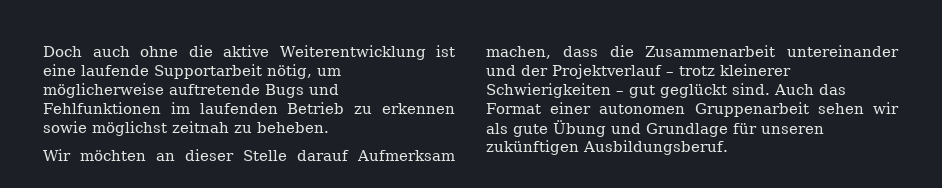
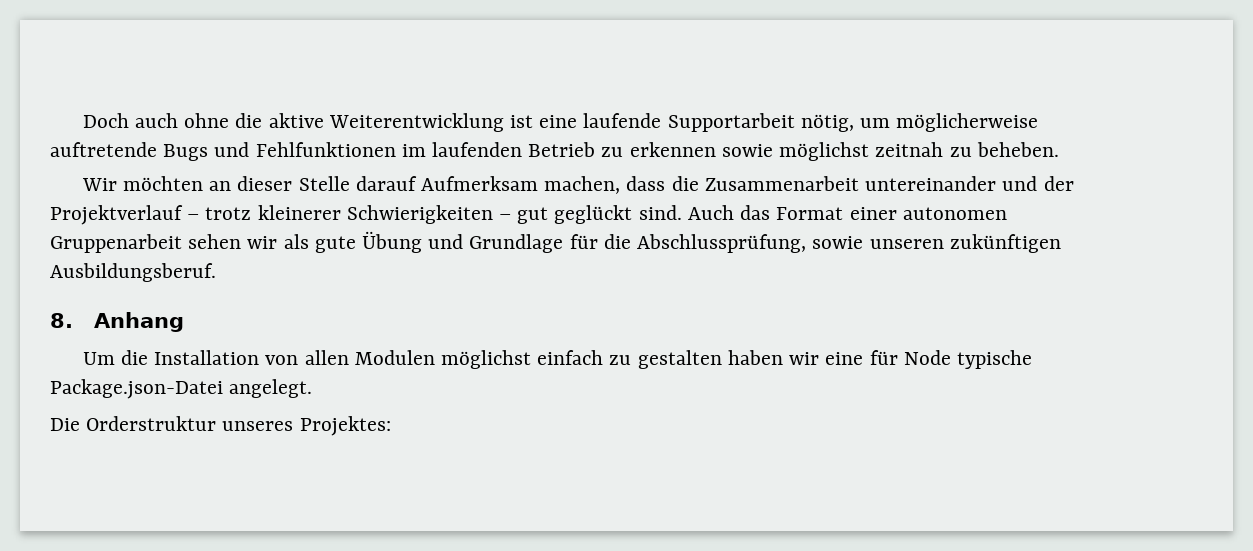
- Auch das Format einer autonomen Gruppenarbeit sehen wir als gute Übung und Grundlage für unseren zukünftigen Ausbildungsberuf.
+ Auch das Format einer autonomen Gruppenarbeit sehen wir als gute Übung und Grundlage für die Abschlussprüfung, sowie unseren zukünftigen Ausbildungsberuf.
+ 8. Anhang
+ Um die Installation von allen Modulen möglichst einfach zu gestalten haben wir eine für Node typische Package.json-Datei angelegt.
+ Die Orderstruktur unseres Projektes:

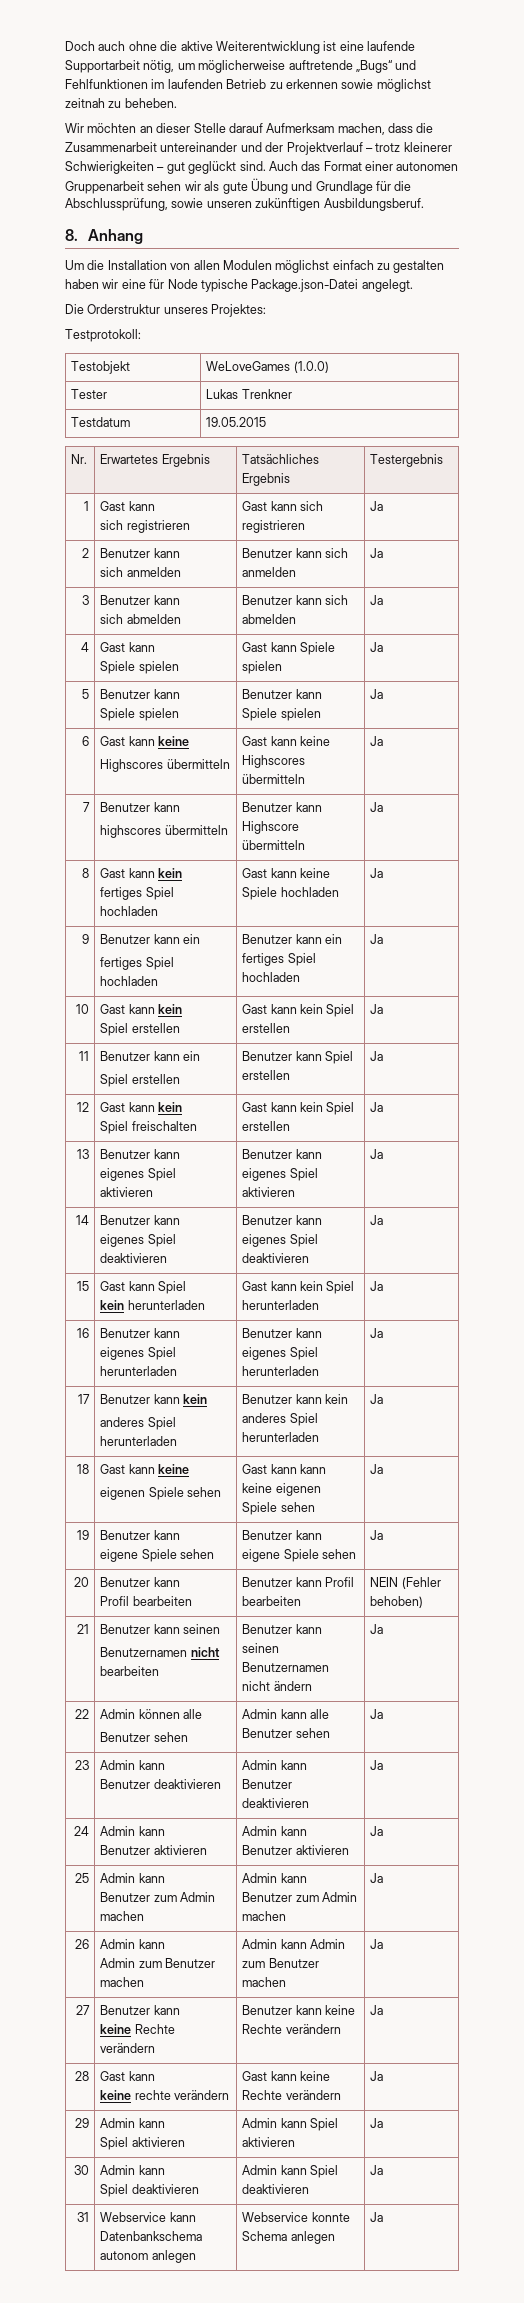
- Doch auch ohne die aktive Weiterentwicklung ist eine laufende Supportarbeit nötig, um möglicherweise auftretende Bugs und Fehlfunktionen im laufenden Betrieb zu erkennen sowie möglichst zeitnah zu beheben.
+ Doch auch ohne die aktive Weiterentwicklung ist eine laufende Supportarbeit nötig, um möglicherweise auftretende „Bugs“ und Fehlfunktionen im laufenden Betrieb zu erkennen sowie möglichst zeitnah zu beheben.
+ Testprotokoll:
+ Testobjekt | WeLoveGames (1.0.0)
+ Tester | Lukas Trenkner
+ Testdatum | 19.05.2015
+ Nr. | Erwartetes Ergebnis | Tatsächliches Ergebnis | Testergebnis
+ 1 | Gast kann
+ sich registrieren | Gast kann sich registrieren | Ja
+ 2 | Benutzer kann
+ sich anmelden | Benutzer kann sich anmelden | Ja
+ 3 | Benutzer kann
+ sich abmelden | Benutzer kann sich abmelden | Ja
+ 4 | Gast kann
+ Spiele spielen | Gast kann Spiele spielen | Ja
+ 5 | Benutzer kann
+ Spiele spielen | Benutzer kann Spiele spielen | Ja
+ 6 | Gast kann keine
+ Highscores übermitteln | Gast kann keine Highscores übermitteln | Ja
+ 7 | Benutzer kann
+ highscores übermitteln | Benutzer kann Highscore übermitteln | Ja
+ 8 | Gast kann kein
+ fertiges Spiel hochladen | Gast kann keine Spiele hochladen | Ja
+ 9 | Benutzer kann ein
+ fertiges Spiel hochladen | Benutzer kann ein fertiges Spiel hochladen | Ja
+ 10 | Gast kann kein
+ Spiel erstellen | Gast kann kein Spiel erstellen | Ja
+ 11 | Benutzer kann ein
+ Spiel erstellen | Benutzer kann Spiel erstellen | Ja
+ 12 | Gast kann kein
+ Spiel freischalten | Gast kann kein Spiel erstellen | Ja
+ 13 | Benutzer kann
+ eigenes Spiel aktivieren | Benutzer kann eigenes Spiel aktivieren | Ja
+ 14 | Benutzer kann
+ eigenes Spiel deaktivieren | Benutzer kann eigenes Spiel deaktivieren | Ja
+ 15 | Gast kann Spiel
+ kein herunterladen | Gast kann kein Spiel herunterladen | Ja
+ 16 | Benutzer kann
+ eigenes Spiel herunterladen | Benutzer kann eigenes Spiel herunterladen | Ja
+ 17 | Benutzer kann kein
+ anderes Spiel herunterladen | Benutzer kann kein anderes Spiel herunterladen | Ja
+ 18 | Gast kann keine
+ eigenen Spiele sehen | Gast kann kann keine eigenen Spiele sehen | Ja
+ 19 | Benutzer kann
+ eigene Spiele sehen | Benutzer kann eigene Spiele sehen | Ja
+ 20 | Benutzer kann
+ Profil bearbeiten | Benutzer kann Profil bearbeiten | NEIN (Fehler behoben)
+ 21 | Benutzer kann seinen
+ Benutzernamen nicht bearbeiten | Benutzer kann seinen Benutzernamen nicht ändern | Ja
+ 22 | Admin können alle
+ Benutzer sehen | Admin kann alle Benutzer sehen | Ja
+ 23 | Admin kann
+ Benutzer deaktivieren | Admin kann Benutzer deaktivieren | Ja
+ 24 | Admin kann
+ Benutzer aktivieren | Admin kann Benutzer aktivieren | Ja
+ 25 | Admin kann
+ Benutzer zum Admin machen | Admin kann Benutzer zum Admin machen | Ja
+ 26 | Admin kann
+ Admin zum Benutzer machen | Admin kann Admin zum Benutzer machen | Ja
+ 27 | Benutzer kann
+ keine Rechte verändern | Benutzer kann keine Rechte verändern | Ja
+ 28 | Gast kann
+ keine rechte verändern | Gast kann keine Rechte verändern | Ja
+ 29 | Admin kann
+ Spiel aktivieren | Admin kann Spiel aktivieren | Ja
+ 30 | Admin kann
+ Spiel deaktivieren | Admin kann Spiel deaktivieren | Ja
+ 31 | Webservice kann Datenbankschema autonom anlegen | Webservice konnte Schema anlegen | Ja

